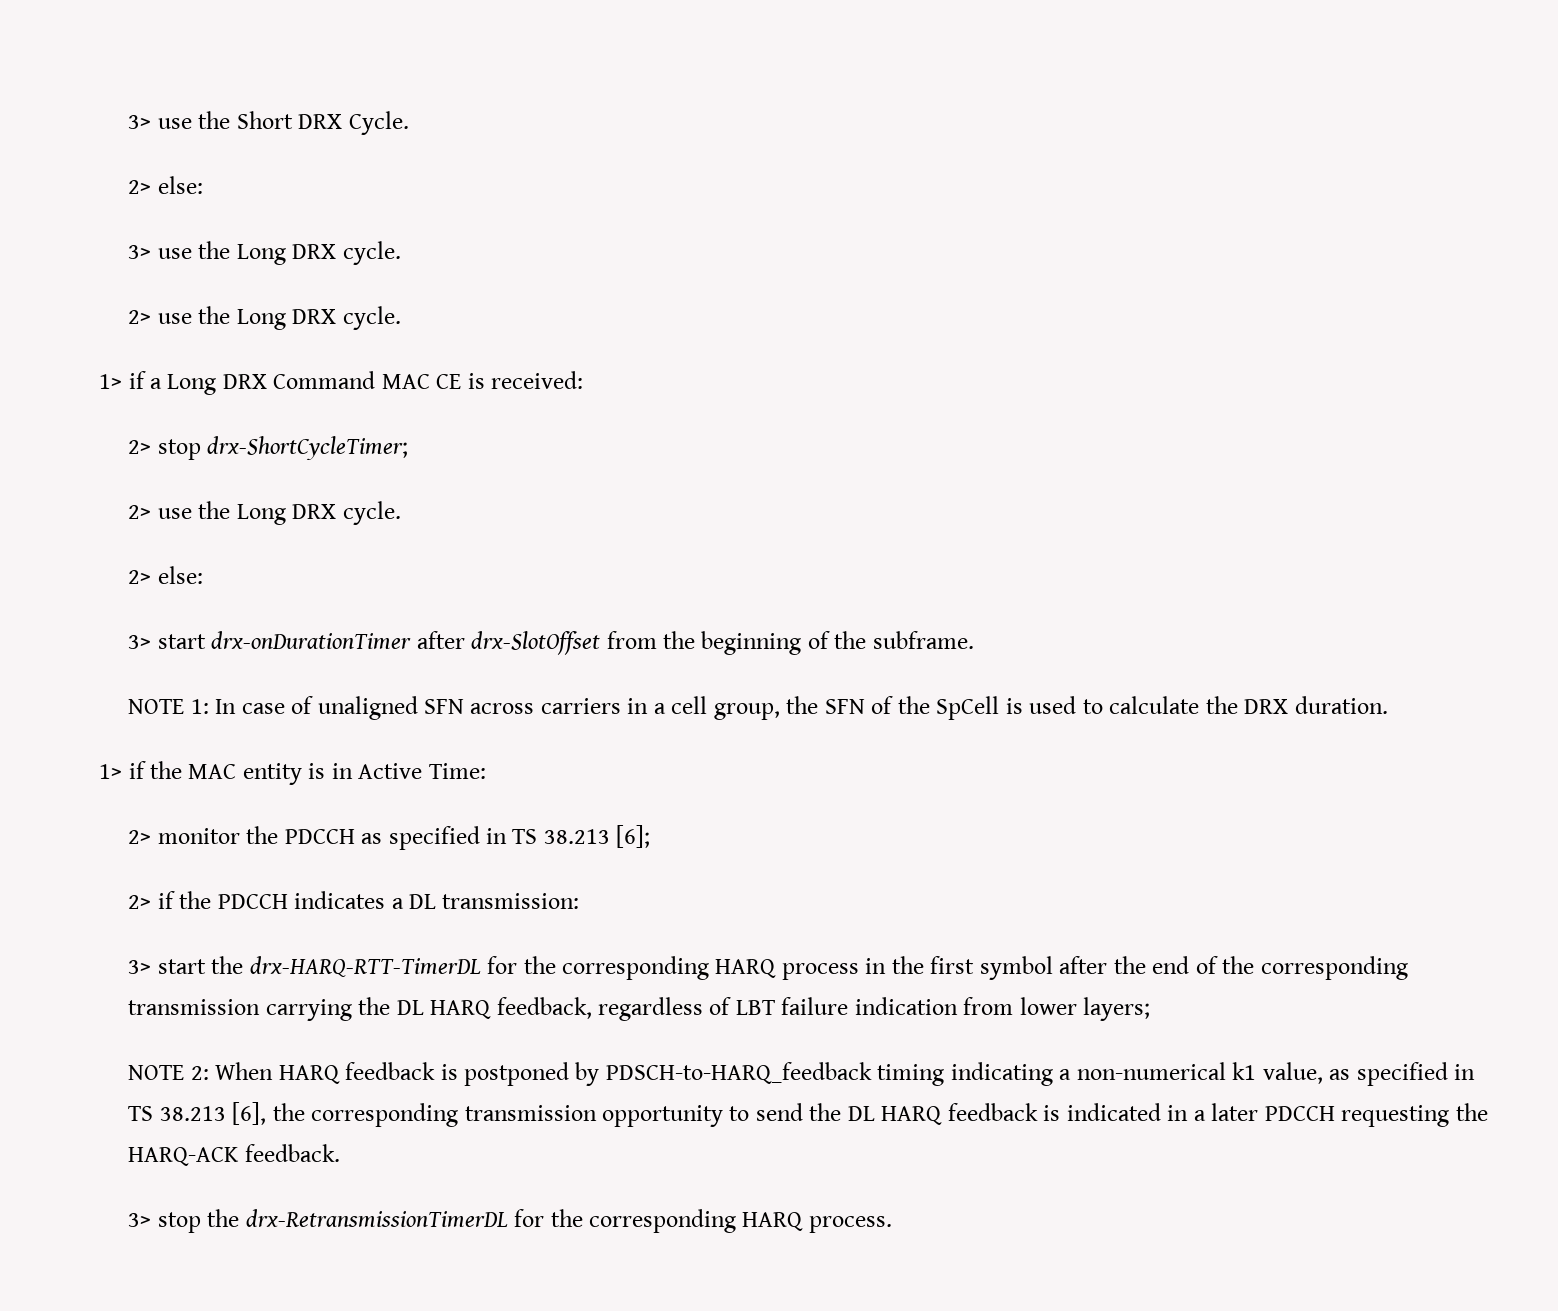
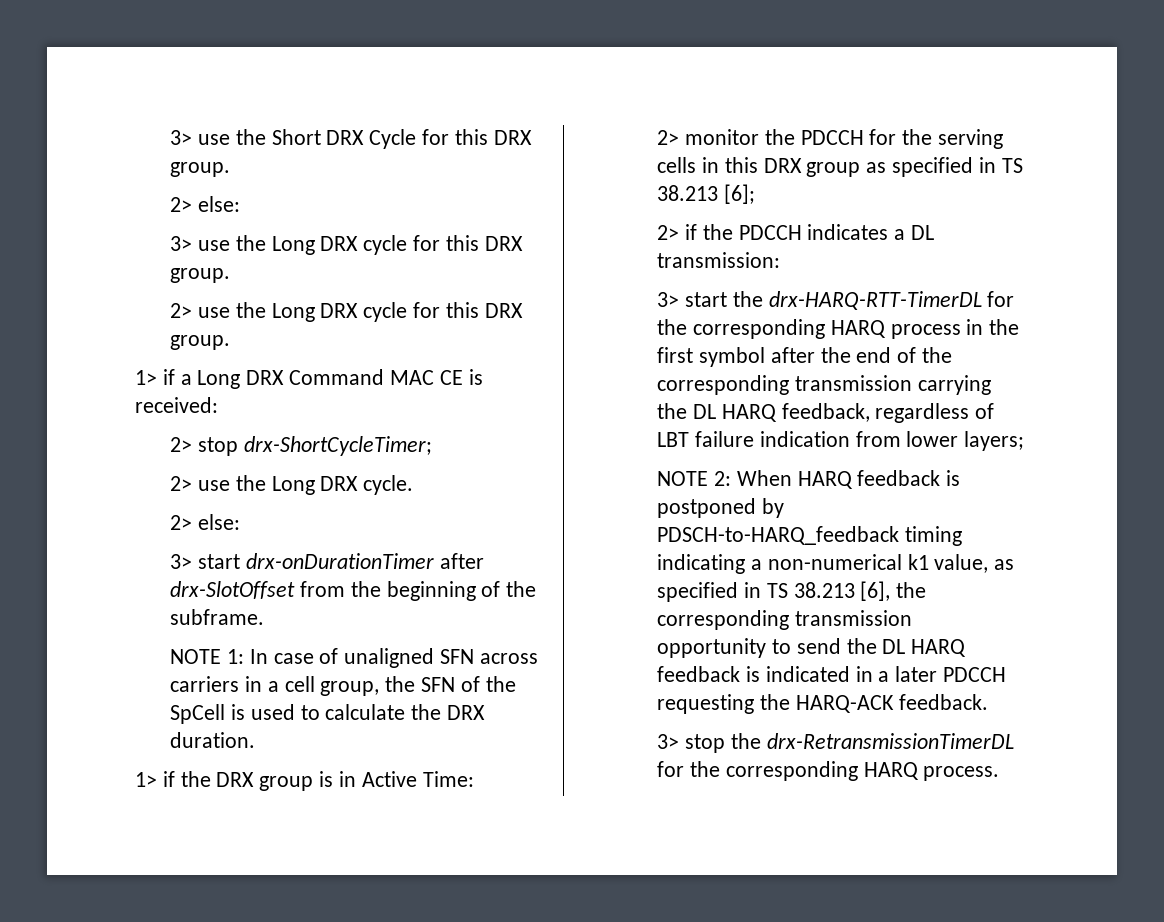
- 3> use the Short DRX Cycle.
+ 3> use the Short DRX Cycle for this DRX group.
- 3> use the Long DRX cycle.
- 2> use the Long DRX cycle.
+ 3> use the Long DRX cycle for this DRX group.
+ 2> use the Long DRX cycle for this DRX group.
- 1> if the MAC entity is in Active Time:
+ 1> if the DRX group is in Active Time:
- 2> monitor the PDCCH as specified in TS 38.213 [6];
+ 2> monitor the PDCCH for the serving cells in this DRX group as specified in TS 38.213 [6];

